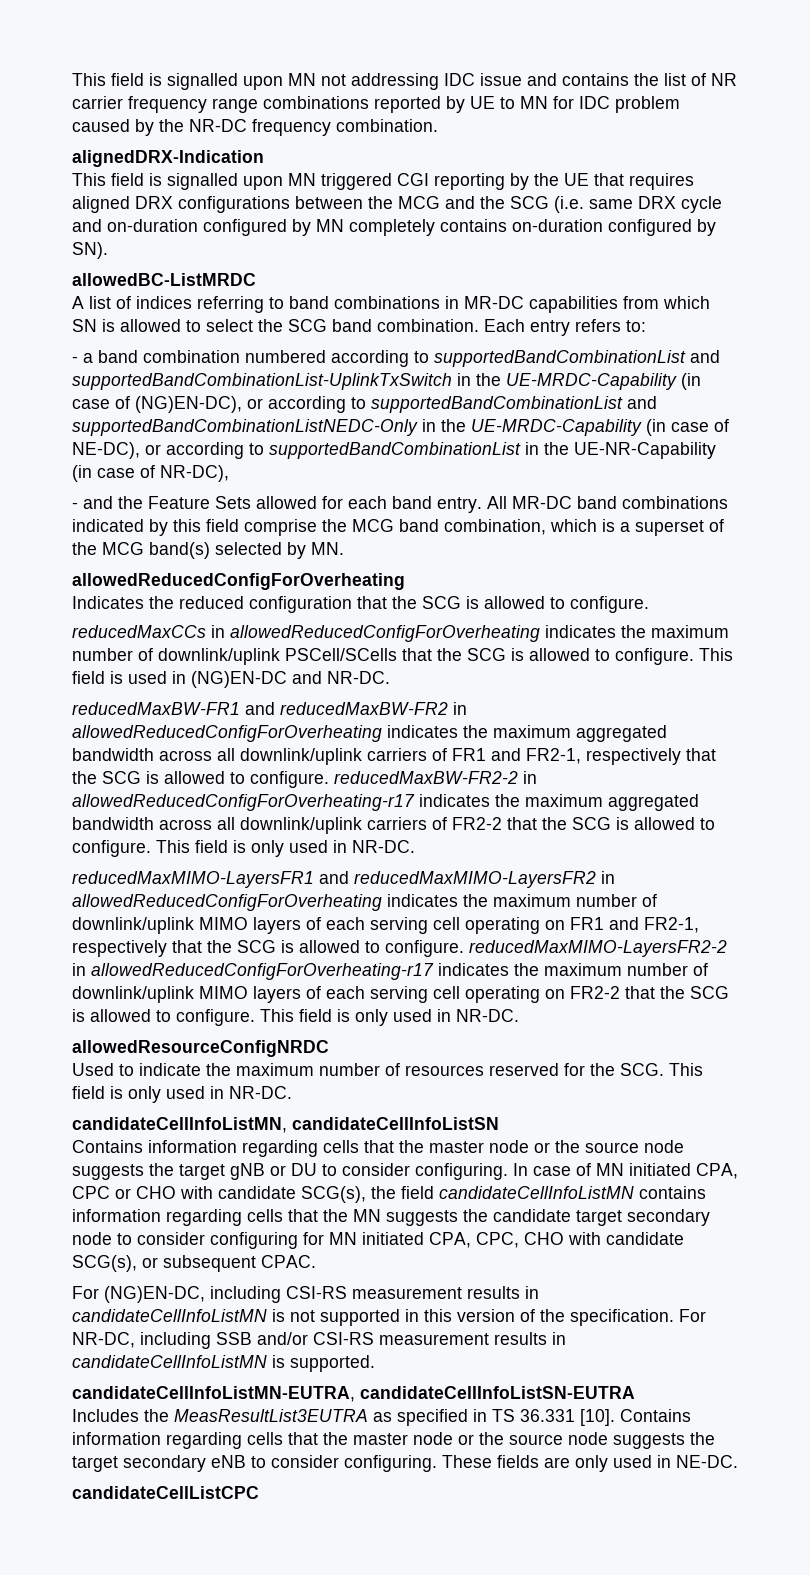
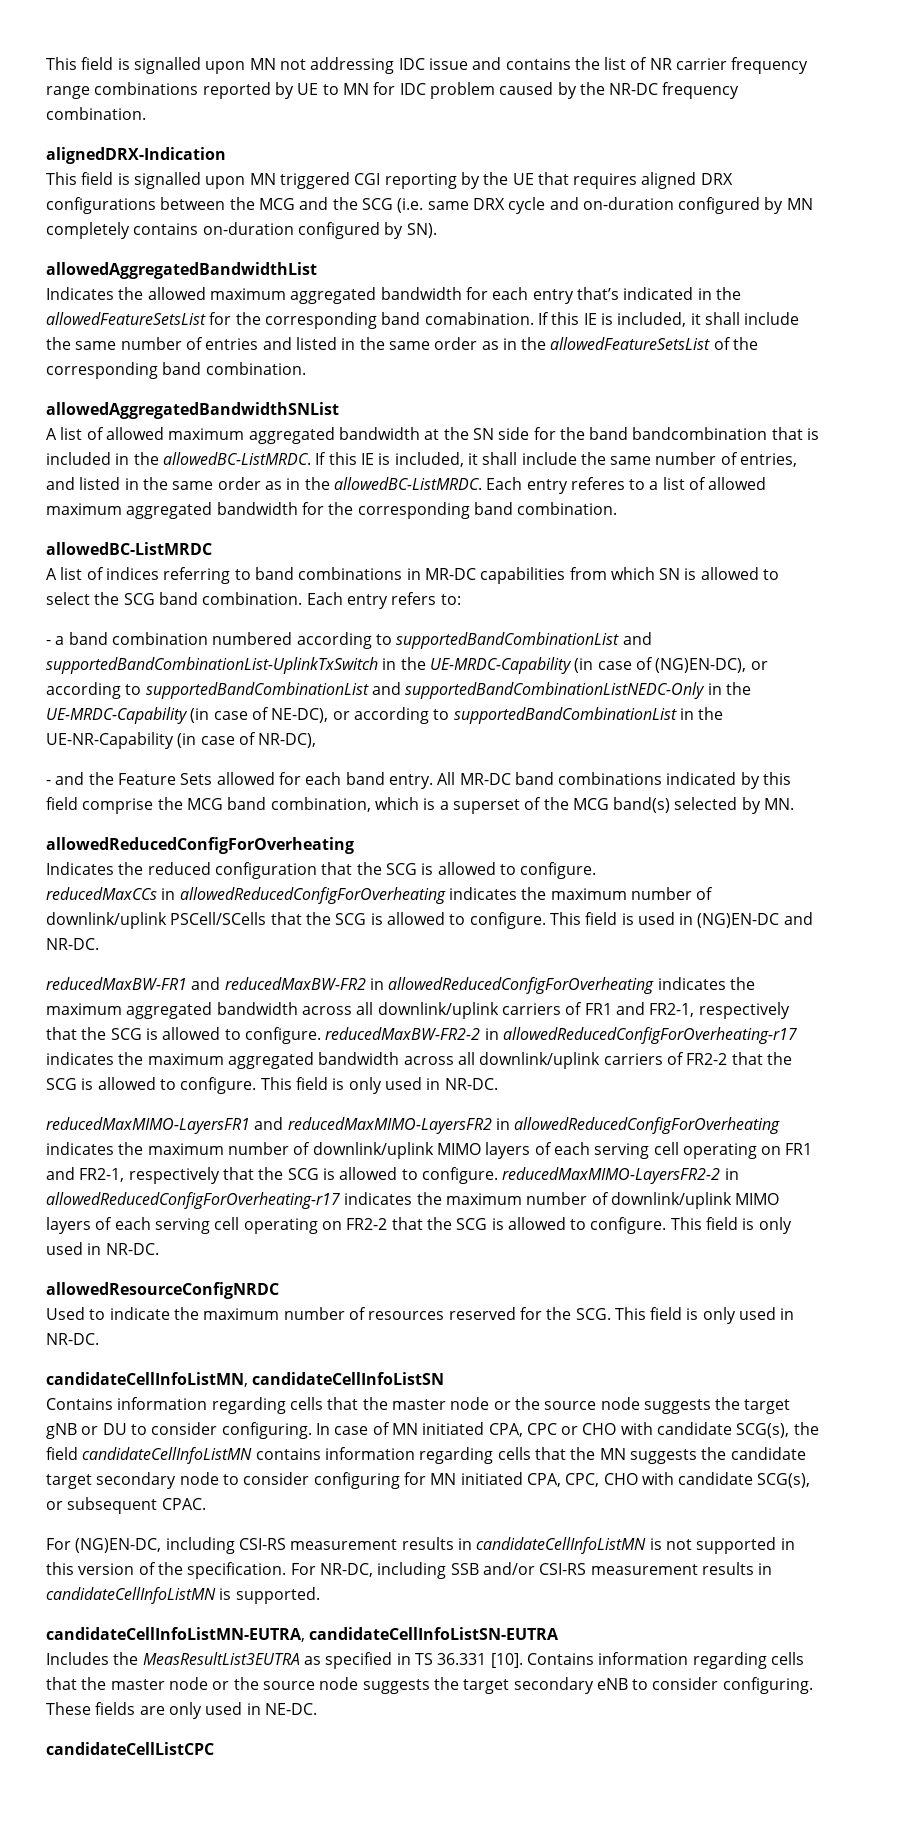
+ allowedAggregatedBandwidthList
+ Indicates the allowed maximum aggregated bandwidth for each entry that’s indicated in the allowedFeatureSetsList for the corresponding band comabination. If this IE is included, it shall include the same number of entries and listed in the same order as in the allowedFeatureSetsList of the corresponding band combination.
+ allowedAggregatedBandwidthSNList
+ A list of allowed maximum aggregated bandwidth at the SN side for the band bandcombination that is included in the allowedBC-ListMRDC. If this IE is included, it shall include the same number of entries, and listed in the same order as in the allowedBC-ListMRDC. Each entry referes to a list of allowed maximum aggregated bandwidth for the corresponding band combination.

